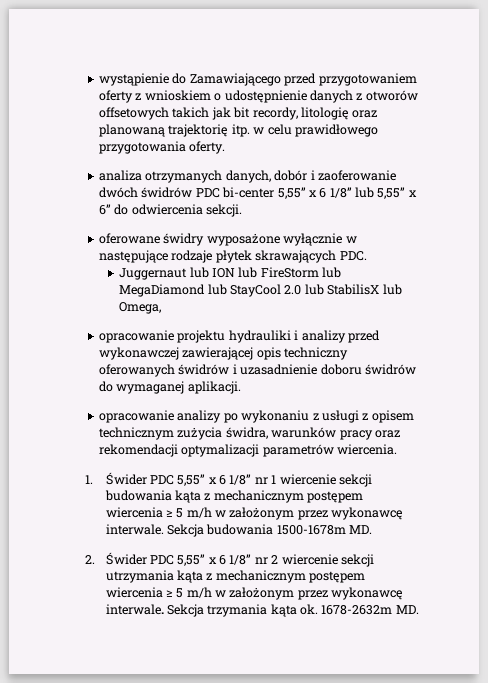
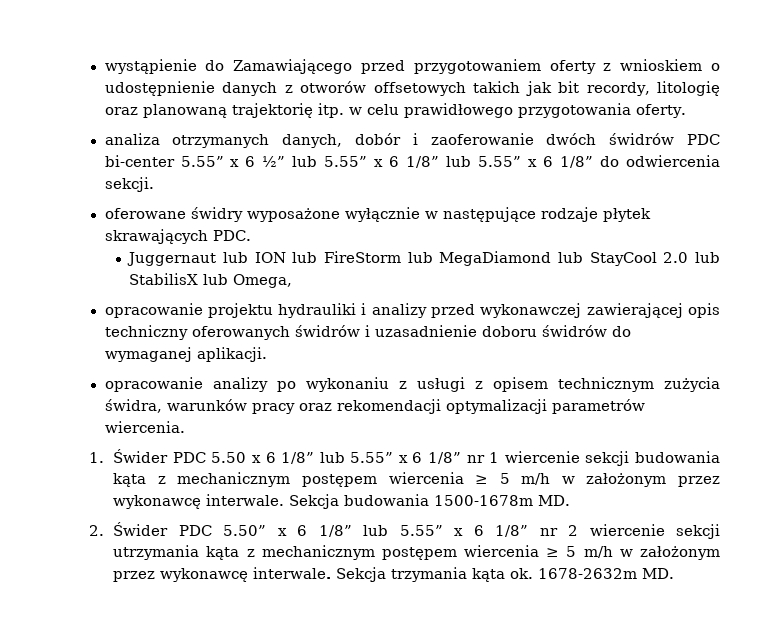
- analiza otrzymanych danych, dobór i zaoferowanie dwóch świdrów PDC bi-center 5,55” x 6 1/8” lub 5,55” x 6” do odwiercenia sekcji.
+ analiza otrzymanych danych, dobór i zaoferowanie dwóch świdrów PDC bi-center 5.55” x 6 ½” lub 5.55” x 6 1/8” lub 5.55” x 6 1/8” do odwiercenia sekcji.
- 1. Świder PDC 5,55” x 6 1/8” nr 1 wiercenie sekcji budowania kąta z mechanicznym postępem wiercenia ≥ 5 m/h w założonym przez wykonawcę interwale.
+ 1. Świder PDC 5.50 x 6 1/8” lub 5.55” x 6 1/8” nr 1 wiercenie sekcji budowania kąta z mechanicznym postępem wiercenia ≥ 5 m/h w założonym przez wykonawcę interwale.
- 2. Świder PDC 5,55” x 6 1/8” nr 2 wiercenie sekcji utrzymania kąta z mechanicznym postępem wiercenia ≥ 5 m/h w założonym przez wykonawcę interwale.
+ 2. Świder PDC 5.50” x 6 1/8” lub 5.55” x 6 1/8” nr 2 wiercenie sekcji utrzymania kąta z mechanicznym postępem wiercenia ≥ 5 m/h w założonym przez wykonawcę interwale.

